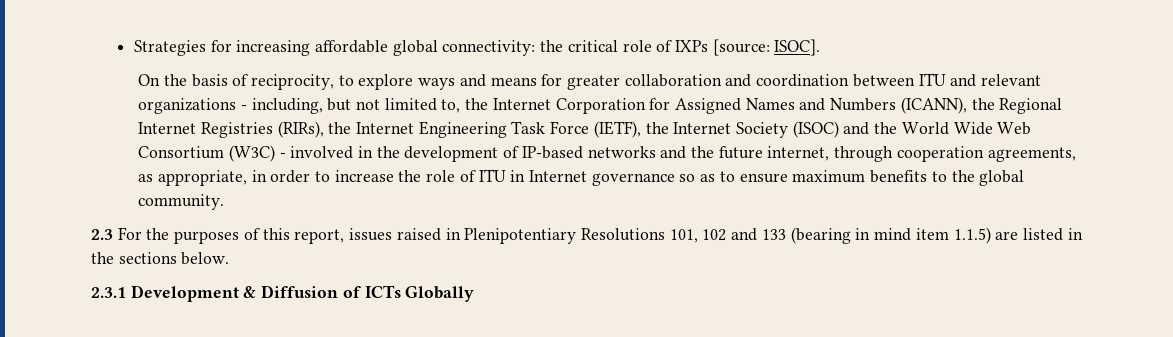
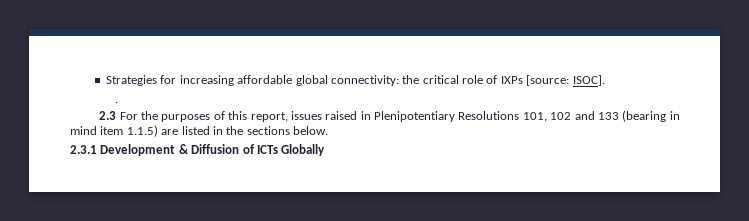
- On the basis of reciprocity, to explore ways and means for greater collaboration and coordination between ITU and relevant organizations - including, but not limited to, the Internet Corporation for Assigned Names and Numbers (ICANN), the Regional Internet Registries (RIRs), the Internet Engineering Task Force (IETF), the Internet Society (ISOC) and the World Wide Web Consortium (W3C) - involved in the development of IP-based networks and the future internet, through cooperation agreements, as appropriate, in order to increase the role of ITU in Internet governance so as to ensure maximum benefits to the global community.
+ .

